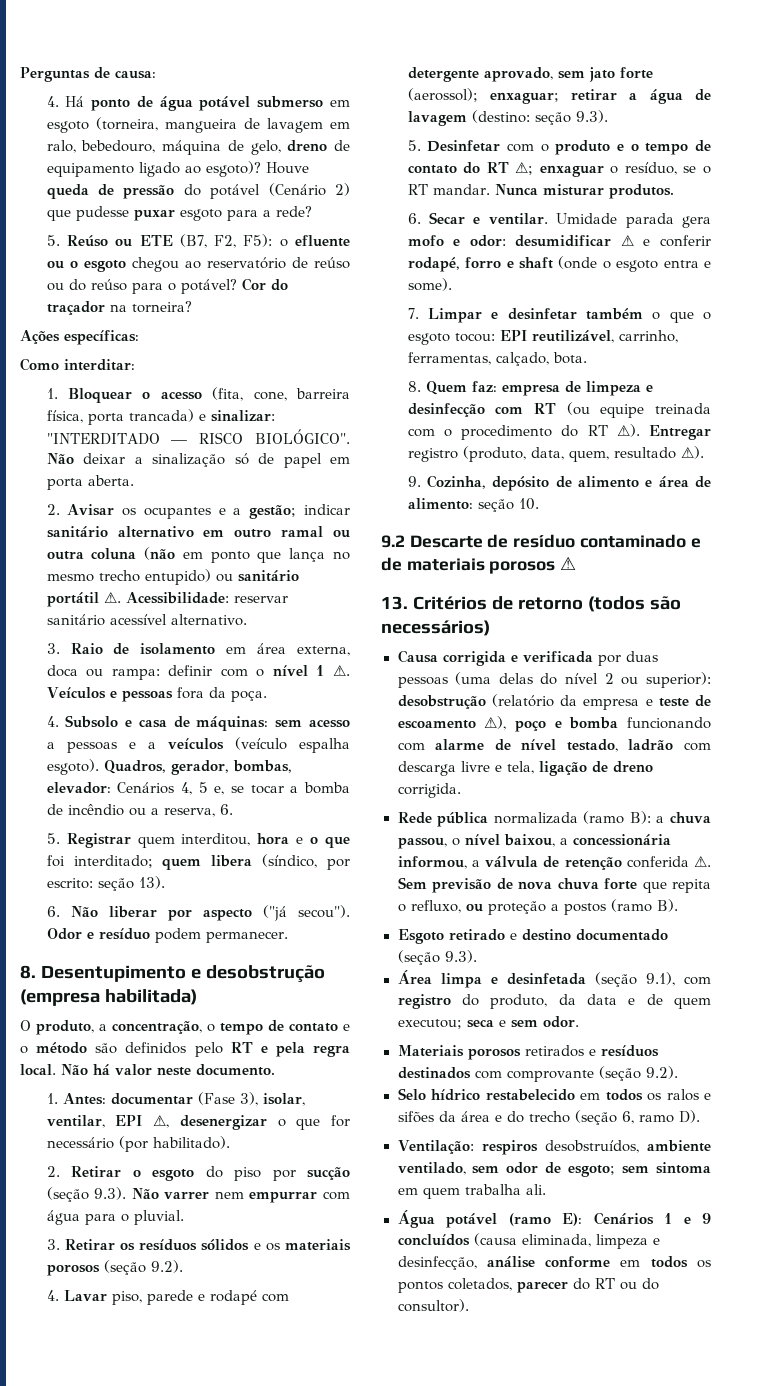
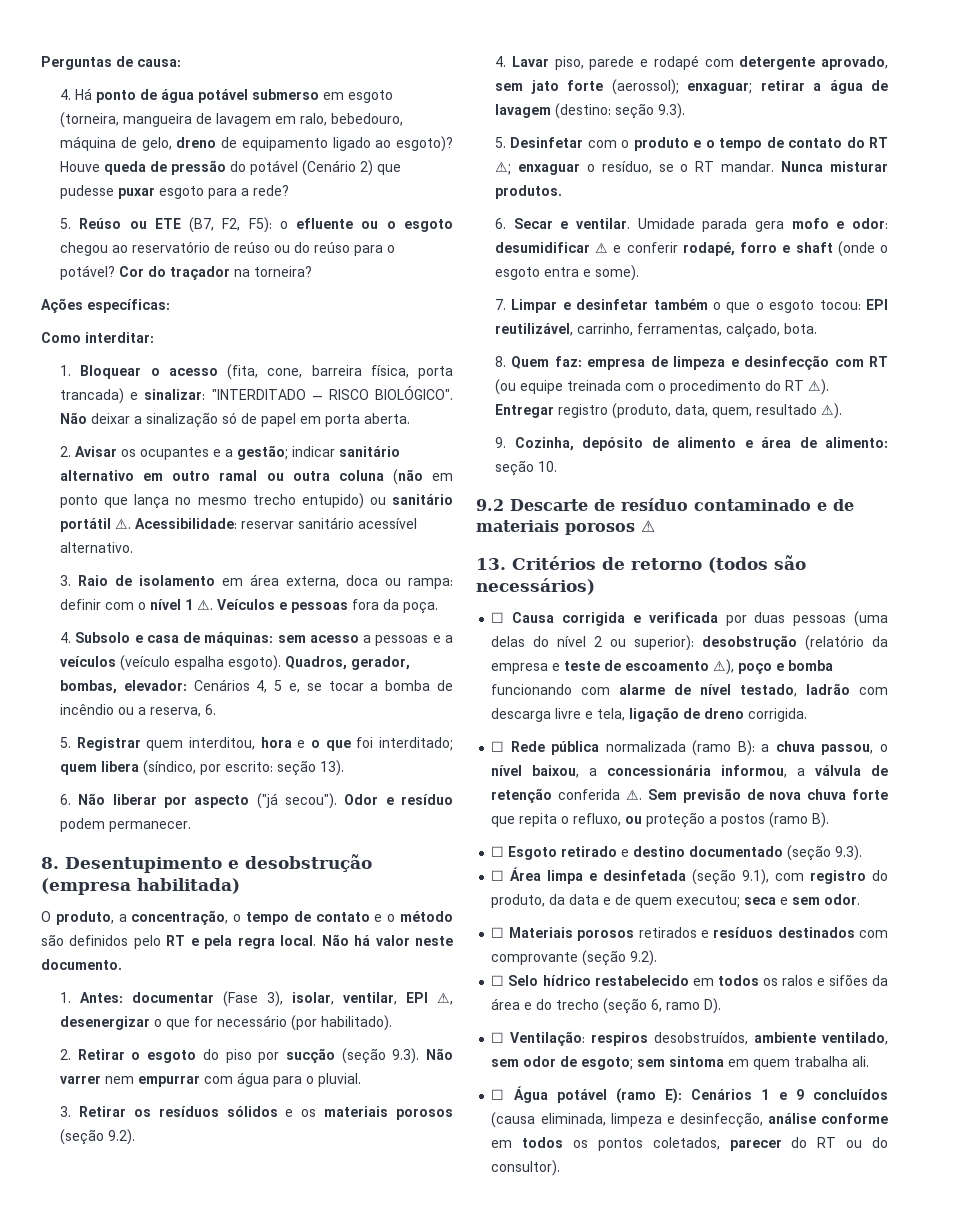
- Causa corrigida e verificada por duas pessoas (uma delas do nível 2 ou superior): desobstrução (relatório da empresa e teste de escoamento ⚠), poço e bomba funcionando com alarme de nível testado, ladrão com descarga livre e tela, ligação de dreno corrigida.
+ ☐ Causa corrigida e verificada por duas pessoas (uma delas do nível 2 ou superior): desobstrução (relatório da empresa e teste de escoamento ⚠), poço e bomba funcionando com alarme de nível testado, ladrão com descarga livre e tela, ligação de dreno corrigida.
- Rede pública normalizada (ramo B): a chuva passou, o nível baixou, a concessionária informou, a válvula de retenção conferida ⚠.
+ ☐ Rede pública normalizada (ramo B): a chuva passou, o nível baixou, a concessionária informou, a válvula de retenção conferida ⚠.
- Esgoto retirado e destino documentado (seção 9.3).
+ ☐ Esgoto retirado e destino documentado (seção 9.3).
- Área limpa e desinfetada (seção 9.1), com registro do produto, da data e de quem executou; seca e sem odor.
+ ☐ Área limpa e desinfetada (seção 9.1), com registro do produto, da data e de quem executou; seca e sem odor.
- Materiais porosos retirados e resíduos destinados com comprovante (seção 9.2).
+ ☐ Materiais porosos retirados e resíduos destinados com comprovante (seção 9.2).
- Selo hídrico restabelecido em todos os ralos e sifões da área e do trecho (seção 6, ramo D).
+ ☐ Selo hídrico restabelecido em todos os ralos e sifões da área e do trecho (seção 6, ramo D).
- Ventilação: respiros desobstruídos, ambiente ventilado, sem odor de esgoto; sem sintoma em quem trabalha ali.
+ ☐ Ventilação: respiros desobstruídos, ambiente ventilado, sem odor de esgoto; sem sintoma em quem trabalha ali.
- Água potável (ramo E): Cenários 1 e 9 concluídos (causa eliminada, limpeza e desinfecção, análise conforme em todos os pontos coletados, parecer do RT ou do consultor).
+ ☐ Água potável (ramo E): Cenários 1 e 9 concluídos (causa eliminada, limpeza e desinfecção, análise conforme em todos os pontos coletados, parecer do RT ou do consultor).

